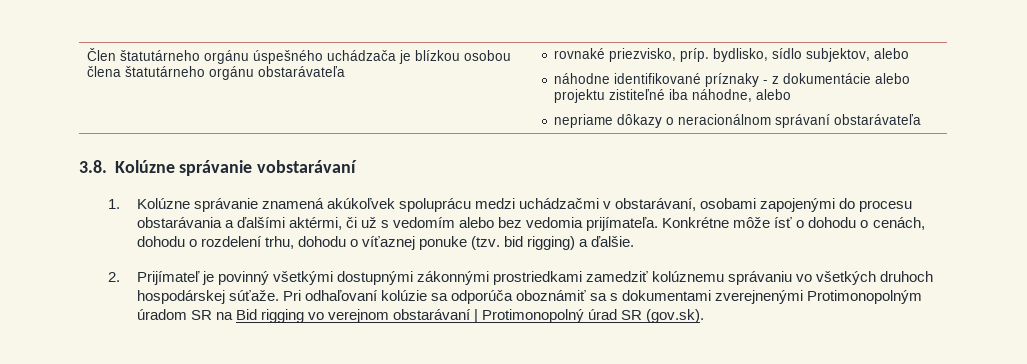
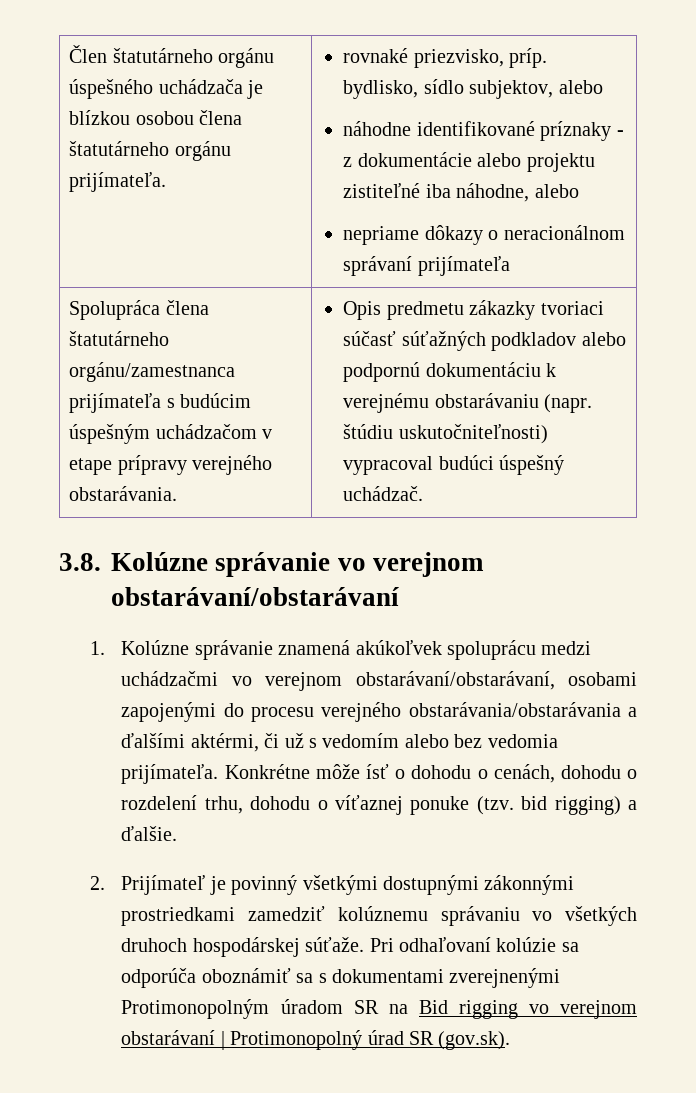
- Člen štatutárneho orgánu úspešného uchádzača je blízkou osobou člena štatutárneho orgánu obstarávateľa | rovnaké priezvisko, príp. bydlisko, sídlo subjektov, alebo
+ Člen štatutárneho orgánu úspešného uchádzača je blízkou osobou člena štatutárneho orgánu prijímateľa. | rovnaké priezvisko, príp. bydlisko, sídlo subjektov, alebo
  náhodne identifikované príznaky - z dokumentácie alebo projektu zistiteľné iba náhodne, alebo
- nepriame dôkazy o neracionálnom správaní obstarávateľa
+ nepriame dôkazy o neracionálnom správaní prijímateľa
+ Spolupráca člena štatutárneho orgánu/zamestnanca prijímateľa s budúcim úspešným uchádzačom v etape prípravy verejného obstarávania. | Opis predmetu zákazky tvoriaci súčasť súťažných podkladov alebo podpornú dokumentáciu k verejnému obstarávaniu (napr. štúdiu uskutočniteľnosti) vypracoval budúci úspešný uchádzač.
- 3.8. Kolúzne správanie vobstarávaní
+ 3.8. Kolúzne správanie vo verejnom obstarávaní/obstarávaní
- 1. Kolúzne správanie znamená akúkoľvek spoluprácu medzi uchádzačmi v obstarávaní, osobami zapojenými do procesu obstarávania a ďalšími aktérmi, či už s vedomím alebo bez vedomia prijímateľa.
+ 1. Kolúzne správanie znamená akúkoľvek spoluprácu medzi uchádzačmi vo verejnom obstarávaní/obstarávaní, osobami zapojenými do procesu verejného obstarávania/obstarávania a ďalšími aktérmi, či už s vedomím alebo bez vedomia prijímateľa.

